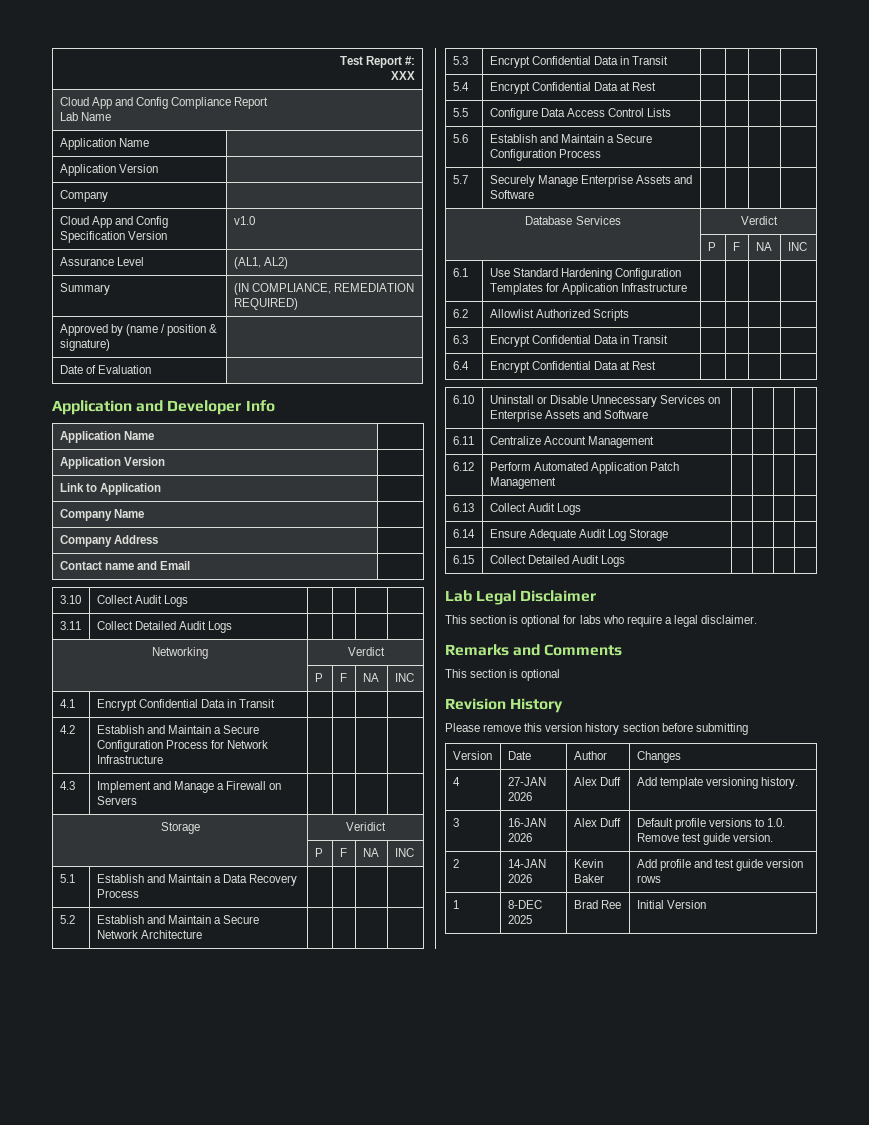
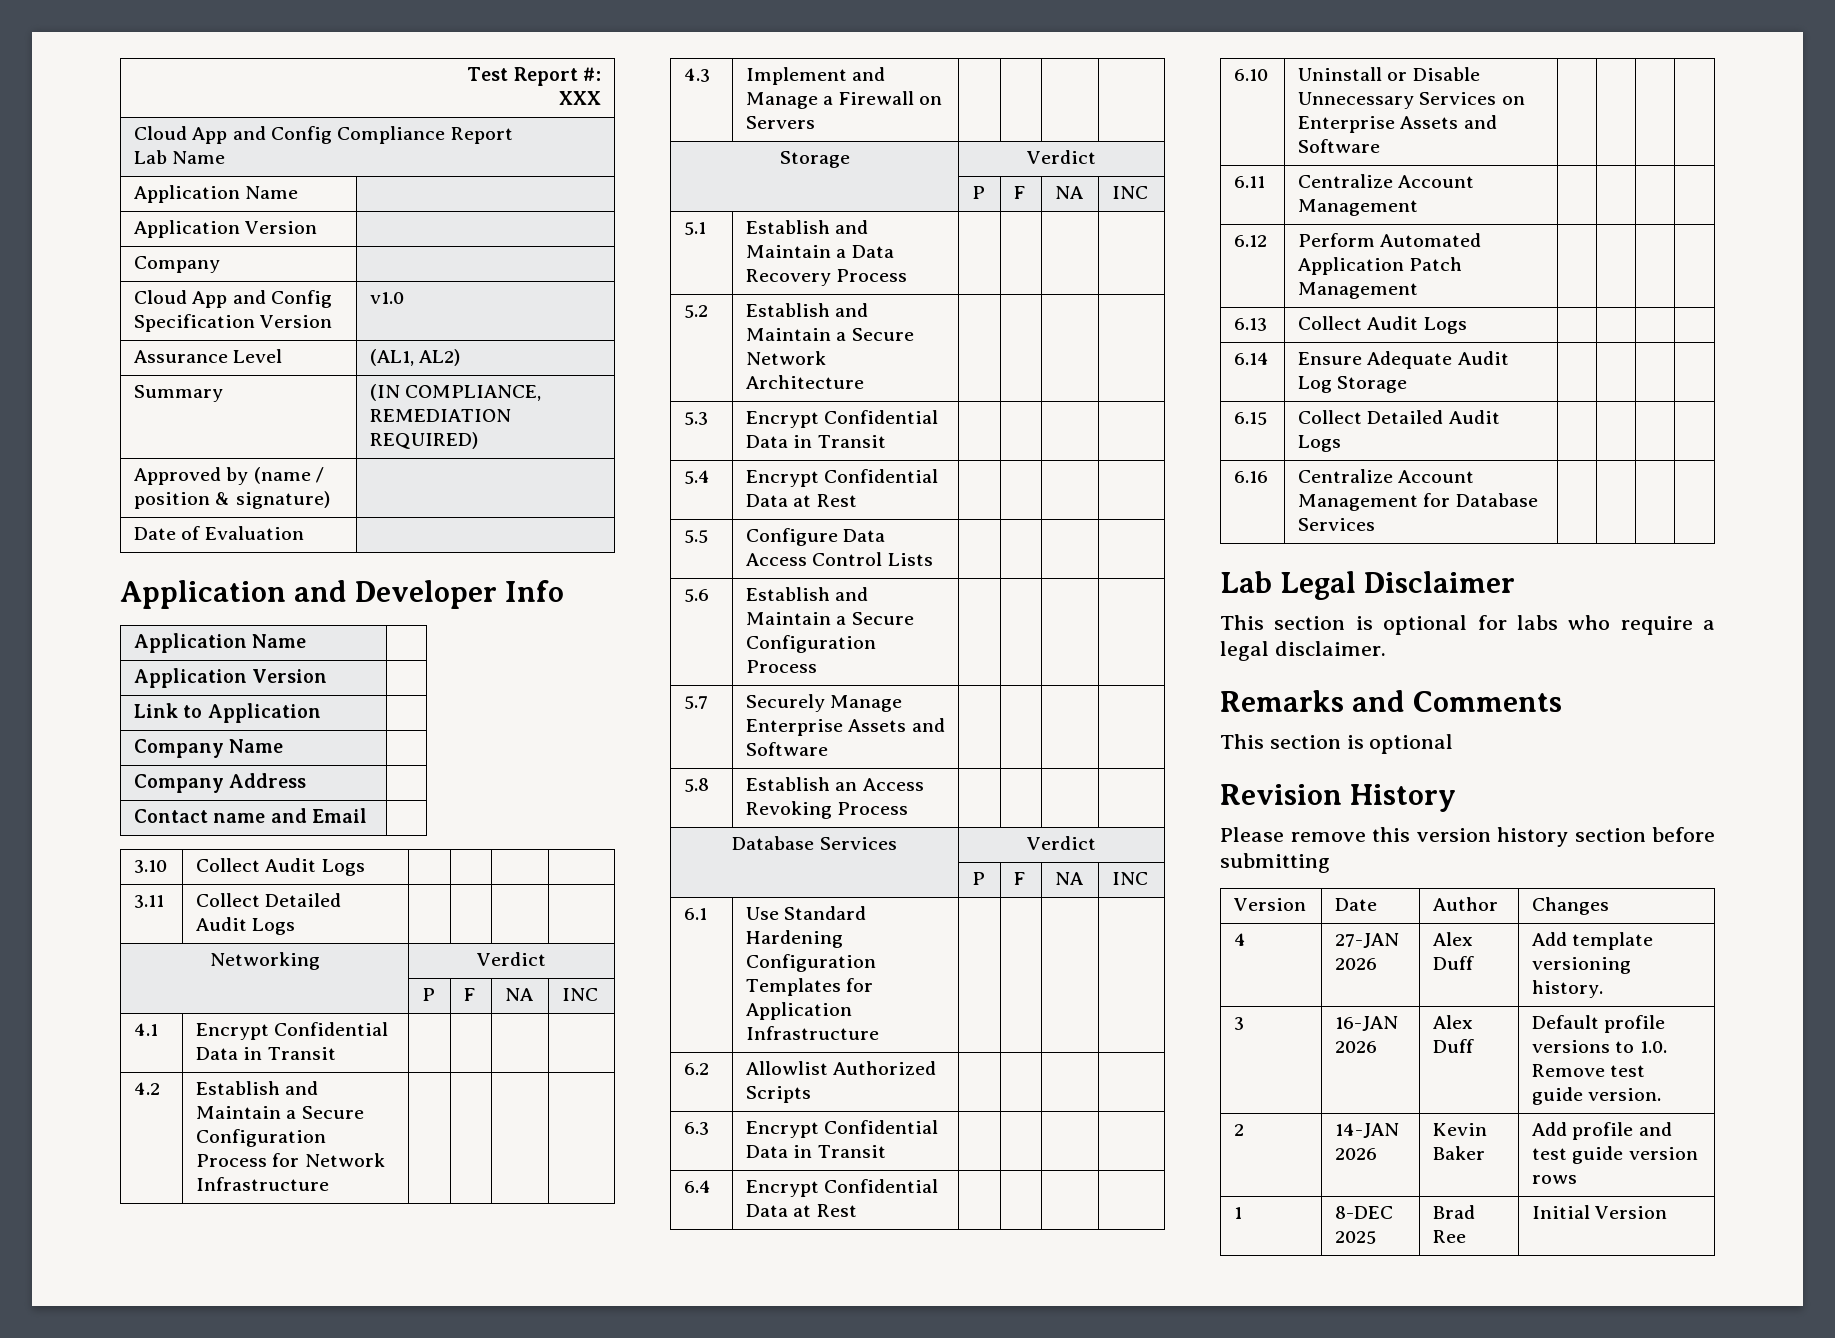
- Storage | Veridict
+ Storage | Verdict
+ 5.8 | Establish an Access Revoking Process | | | |
+ 6.16 | Centralize Account Management for Database Services | | | |

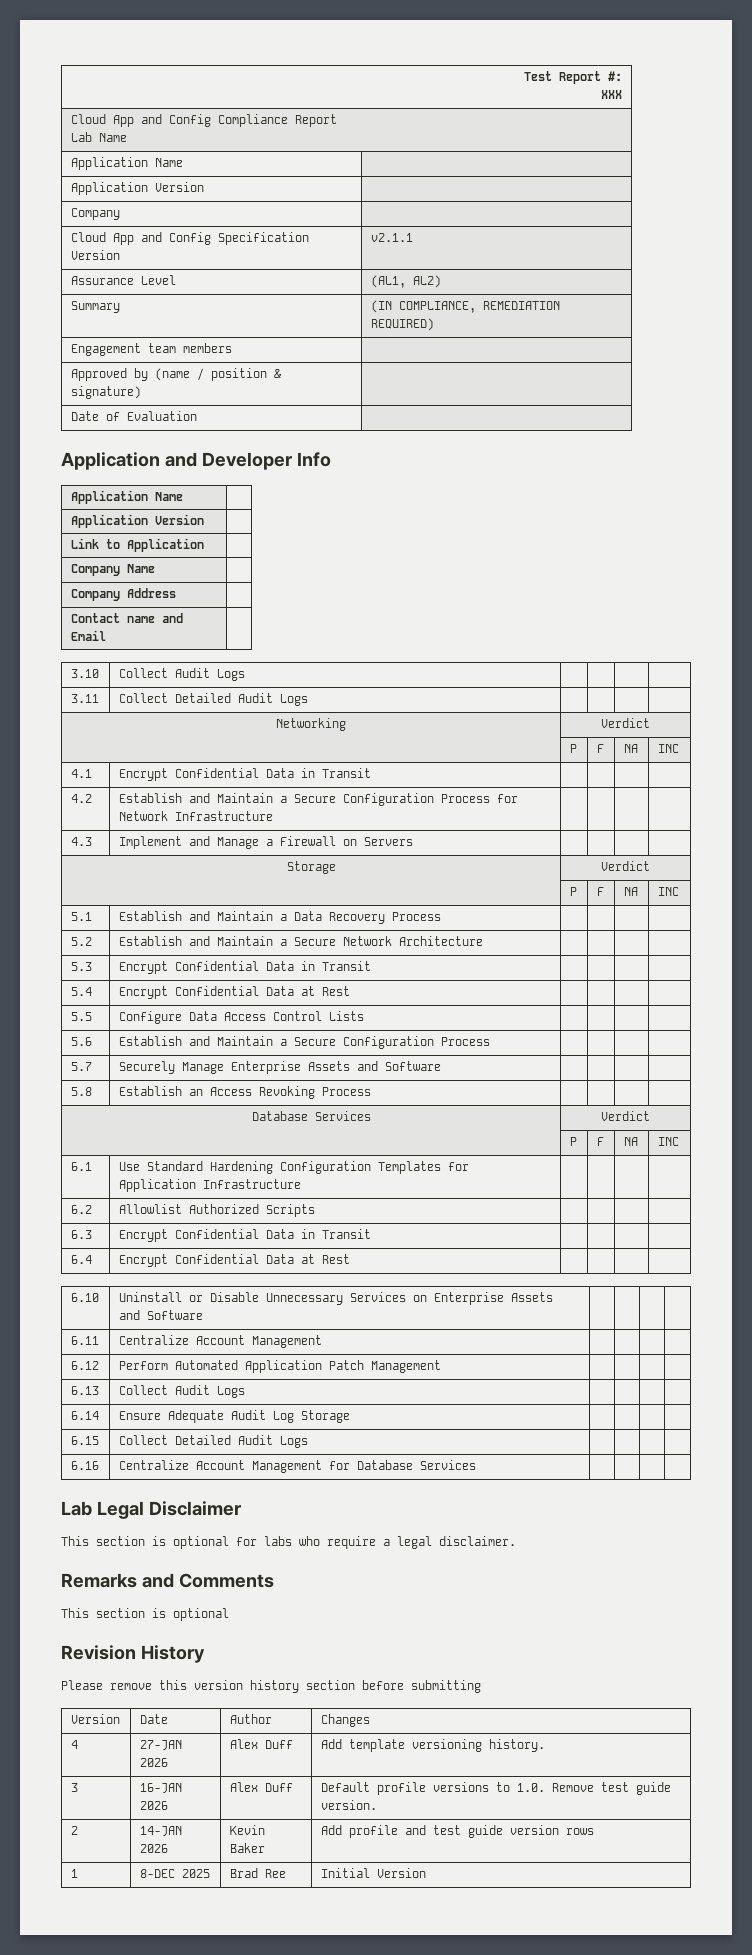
- Cloud App and Config Specification Version | v1.0
+ Cloud App and Config Specification Version | v2.1.1
+ Engagement team members |

